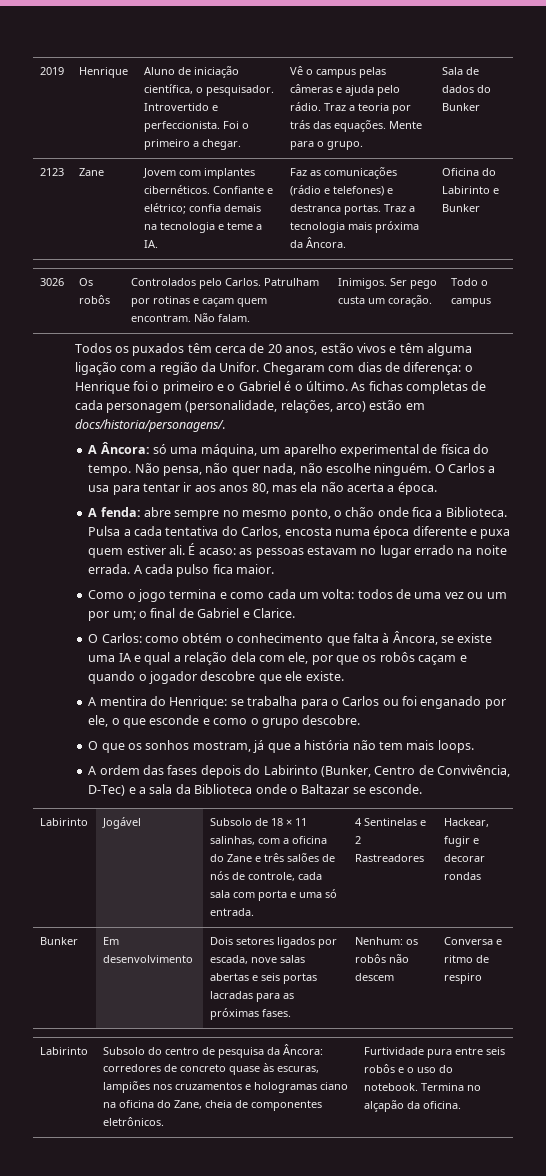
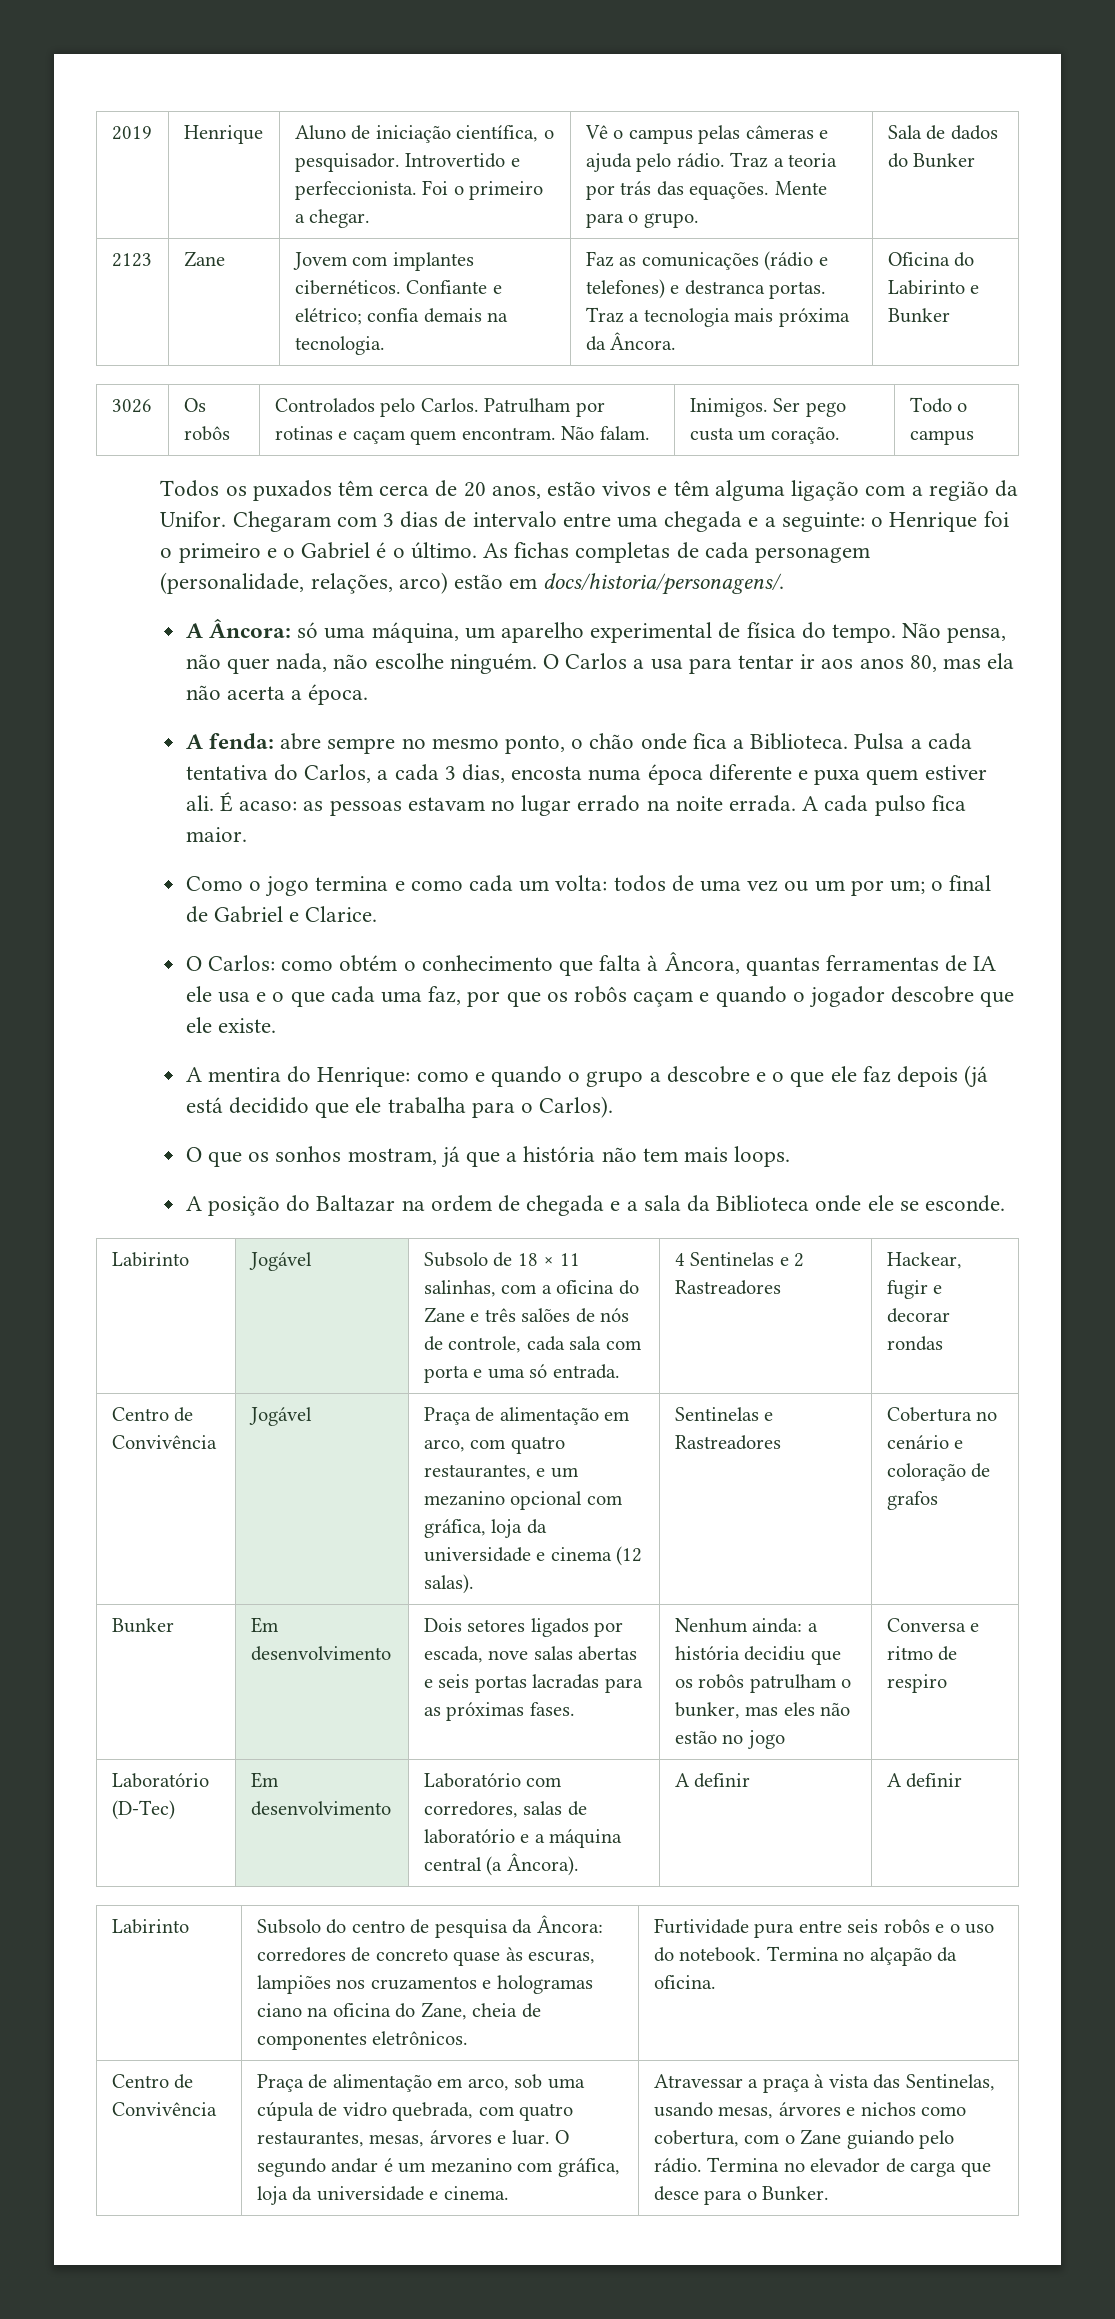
- 2123 | Zane | Jovem com implantes cibernéticos. Confiante e elétrico; confia demais na tecnologia e teme a IA. | Faz as comunicações (rádio e telefones) e destranca portas. Traz a tecnologia mais próxima da Âncora. | Oficina do Labirinto e Bunker
+ 2123 | Zane | Jovem com implantes cibernéticos. Confiante e elétrico; confia demais na tecnologia. | Faz as comunicações (rádio e telefones) e destranca portas. Traz a tecnologia mais próxima da Âncora. | Oficina do Labirinto e Bunker
- Chegaram com dias de diferença: o Henrique foi o primeiro e o Gabriel é o último.
+ Chegaram com 3 dias de intervalo entre uma chegada e a seguinte: o Henrique foi o primeiro e o Gabriel é o último.
- Pulsa a cada tentativa do Carlos, encosta numa época diferente e puxa quem estiver ali.
+ Pulsa a cada tentativa do Carlos, a cada 3 dias, encosta numa época diferente e puxa quem estiver ali.
- O Carlos: como obtém o conhecimento que falta à Âncora, se existe uma IA e qual a relação dela com ele, por que os robôs caçam e quando o jogador descobre que ele existe.
+ O Carlos: como obtém o conhecimento que falta à Âncora, quantas ferramentas de IA ele usa e o que cada uma faz, por que os robôs caçam e quando o jogador descobre que ele existe.
- A mentira do Henrique: se trabalha para o Carlos ou foi enganado por ele, o que esconde e como o grupo descobre.
+ A mentira do Henrique: como e quando o grupo a descobre e o que ele faz depois (já está decidido que ele trabalha para o Carlos).
- A ordem das fases depois do Labirinto (Bunker, Centro de Convivência, D-Tec) e a sala da Biblioteca onde o Baltazar se esconde.
+ A posição do Baltazar na ordem de chegada e a sala da Biblioteca onde ele se esconde.
+ Centro de Convivência | Jogável | Praça de alimentação em arco, com quatro restaurantes, e um mezanino opcional com gráfica, loja da universidade e cinema (12 salas). | Sentinelas e Rastreadores | Cobertura no cenário e coloração de grafos
- Nenhum: os robôs não descem
+ Nenhum ainda: a história decidiu que os robôs patrulham o bunker, mas eles não estão no jogo
+ Laboratório (D-Tec) | Em desenvolvimento | Laboratório com corredores, salas de laboratório e a máquina central (a Âncora). | A definir | A definir
+ Centro de Convivência | Praça de alimentação em arco, sob uma cúpula de vidro quebrada, com quatro restaurantes, mesas, árvores e luar. O segundo andar é um mezanino com gráfica, loja da universidade e cinema. | Atravessar a praça à vista das Sentinelas, usando mesas, árvores e nichos como cobertura, com o Zane guiando pelo rádio. Termina no elevador de carga que desce para o Bunker.

